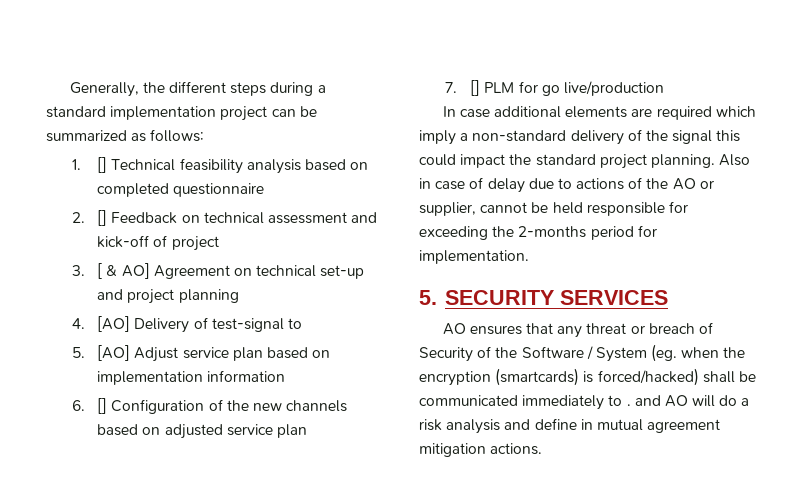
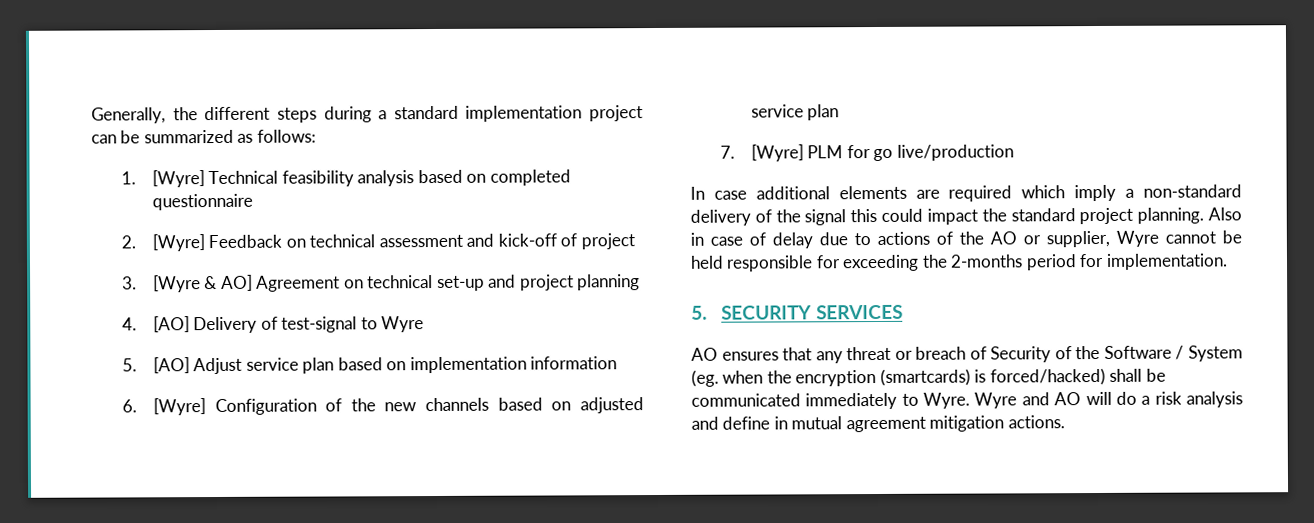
- 1. [] Technical feasibility analysis based on completed questionnaire
+ 1. [Wyre] Technical feasibility analysis based on completed questionnaire
- 2. [] Feedback on technical assessment and kick-off of project
+ 2. [Wyre] Feedback on technical assessment and kick-off of project
- 3. [ & AO] Agreement on technical set-up and project planning
+ 3. [Wyre & AO] Agreement on technical set-up and project planning
- 4. [AO] Delivery of test-signal to
+ 4. [AO] Delivery of test-signal to Wyre
- 6. [] Configuration of the new channels based on adjusted service plan
+ 6. [Wyre] Configuration of the new channels based on adjusted service plan
- 7. [] PLM for go live/production
+ 7. [Wyre] PLM for go live/production
- Also in case of delay due to actions of the AO or supplier, cannot be held responsible for exceeding the 2-months period for implementation.
+ Also in case of delay due to actions of the AO or supplier, Wyre cannot be held responsible for exceeding the 2-months period for implementation.
- AO ensures that any threat or breach of Security of the Software / System (eg. when the encryption (smartcards) is forced/hacked) shall be communicated immediately to . and AO will do a risk analysis and define in mutual agreement mitigation actions.
+ AO ensures that any threat or breach of Security of the Software / System (eg. when the encryption (smartcards) is forced/hacked) shall be communicated immediately to Wyre. Wyre and AO will do a risk analysis and define in mutual agreement mitigation actions.

